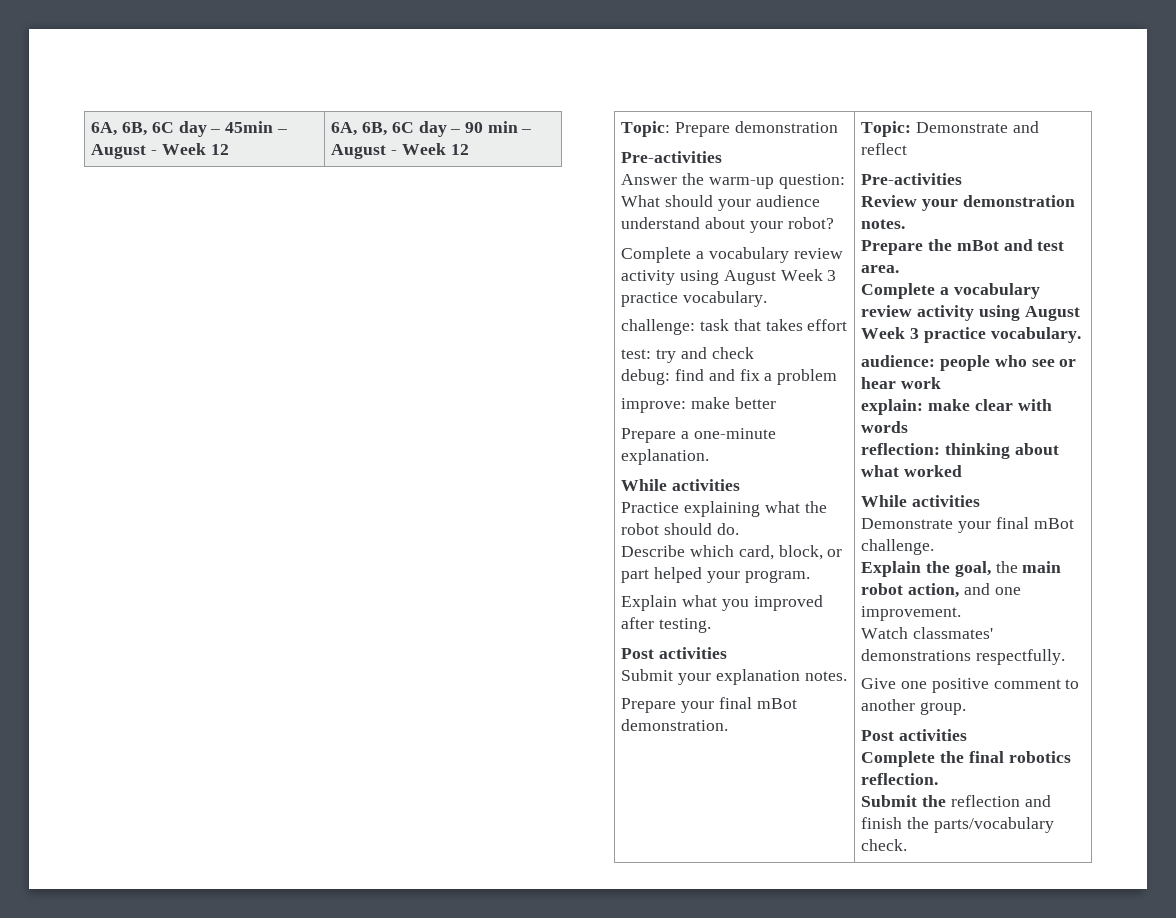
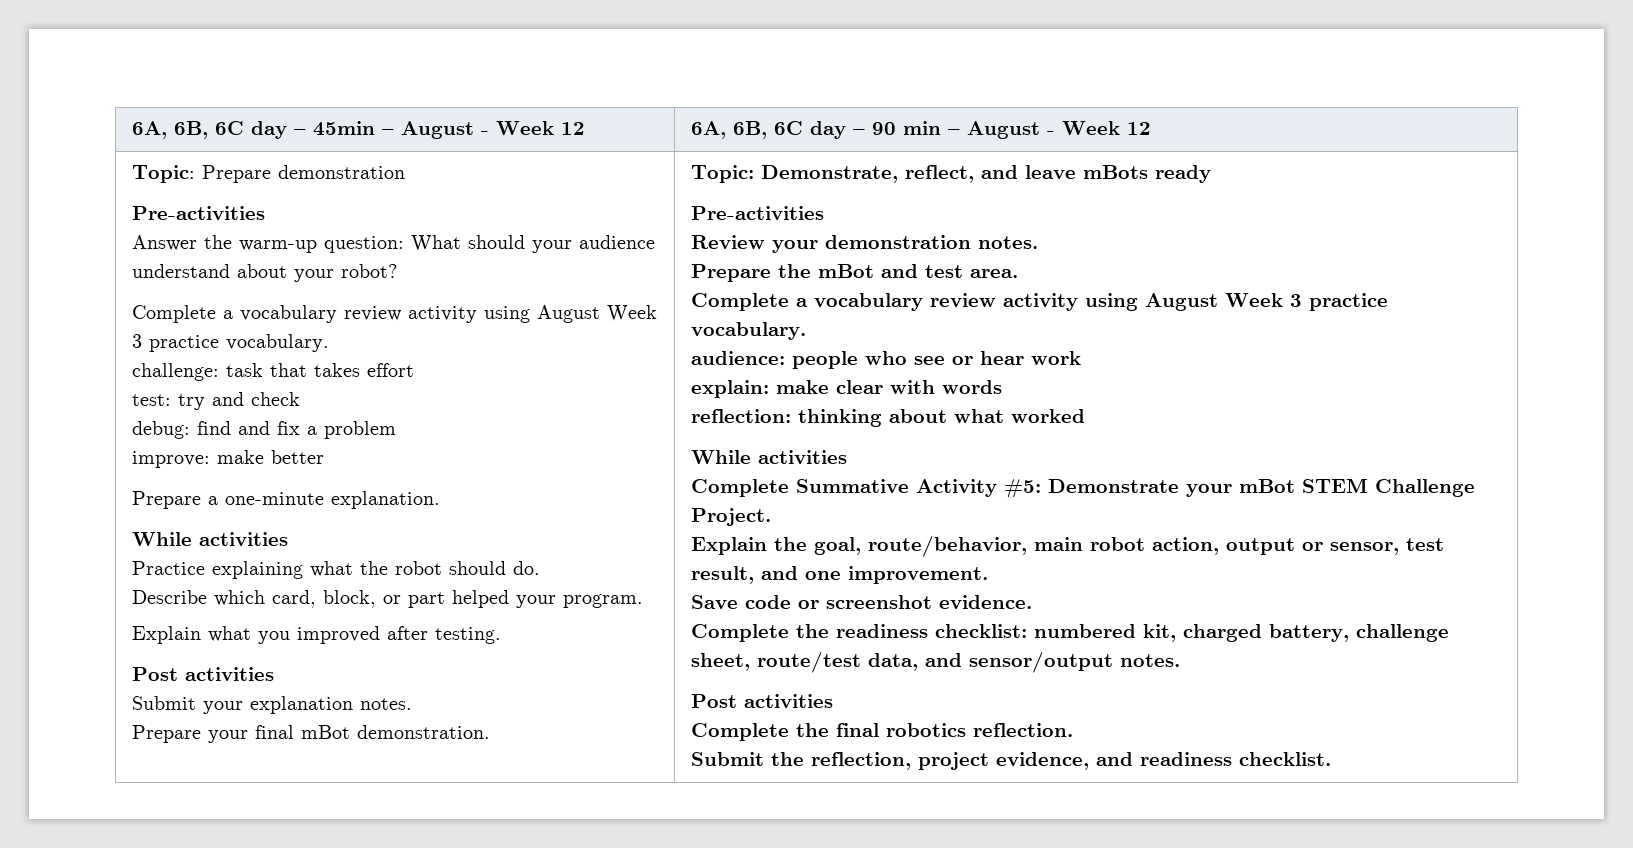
- Topic: Demonstrate and reflect
+ Topic: Demonstrate, reflect, and leave mBots ready
- Demonstrate your final mBot challenge.
+ Complete Summative Activity #5: Demonstrate your mBot STEM Challenge Project.
- Explain the goal, the main robot action, and one improvement.
- Watch classmates' demonstrations respectfully.
- Give one positive comment to another group.
+ Explain the goal, route/behavior, main robot action, output or sensor, test result, and one improvement.
+ Save code or screenshot evidence.
+ Complete the readiness checklist: numbered kit, charged battery, challenge sheet, route/test data, and sensor/output notes.
- Submit the reflection and finish the parts/vocabulary check.
+ Submit the reflection, project evidence, and readiness checklist.

